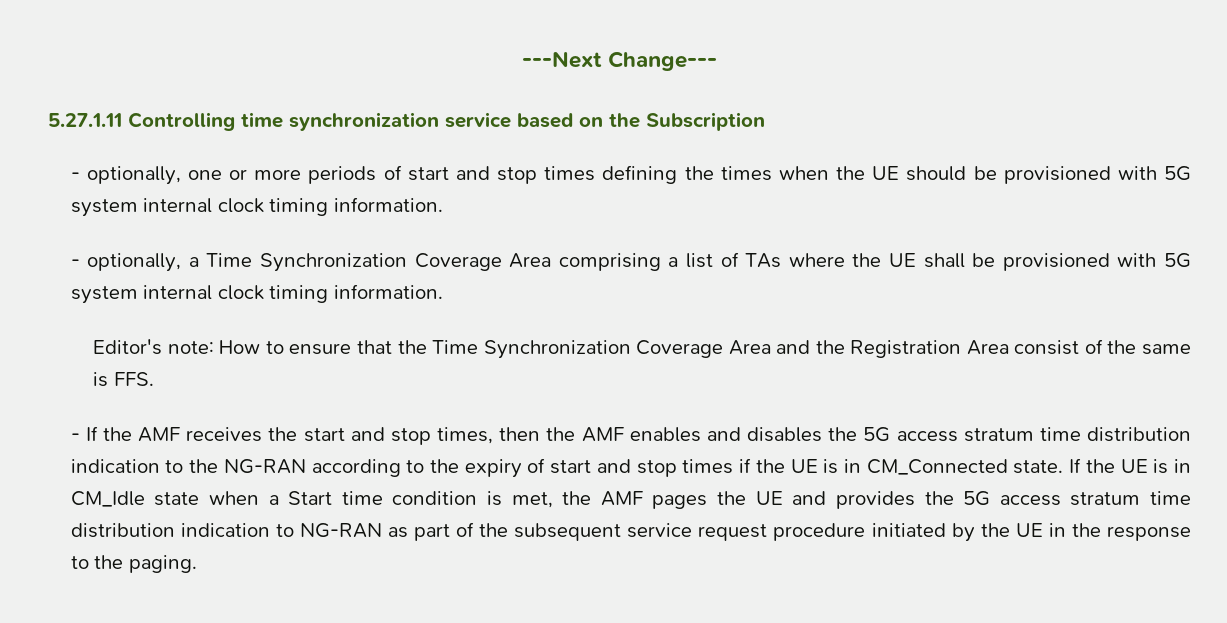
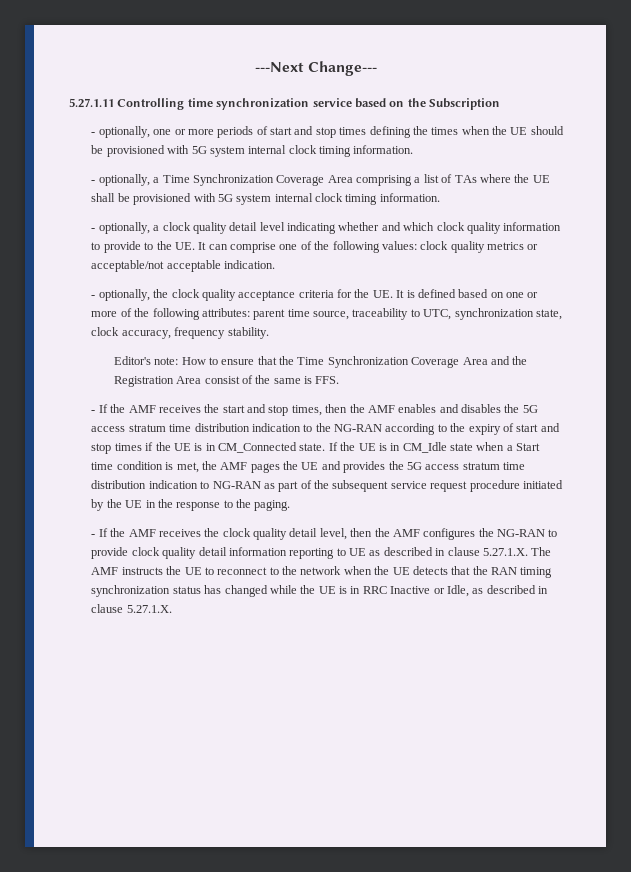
+ - optionally, a clock quality detail level indicating whether and which clock quality information to provide to the UE. It can comprise one of the following values: clock quality metrics or acceptable/not acceptable indication.
+ - optionally, the clock quality acceptance criteria for the UE. It is defined based on one or more of the following attributes: parent time source, traceability to UTC, synchronization state, clock accuracy, frequency stability.
+ - If the AMF receives the clock quality detail level, then the AMF configures the NG-RAN to provide clock quality detail information reporting to UE as described in clause 5.27.1.X. The AMF instructs the UE to reconnect to the network when the UE detects that the RAN timing synchronization status has changed while the UE is in RRC Inactive or Idle, as described in clause 5.27.1.X.

